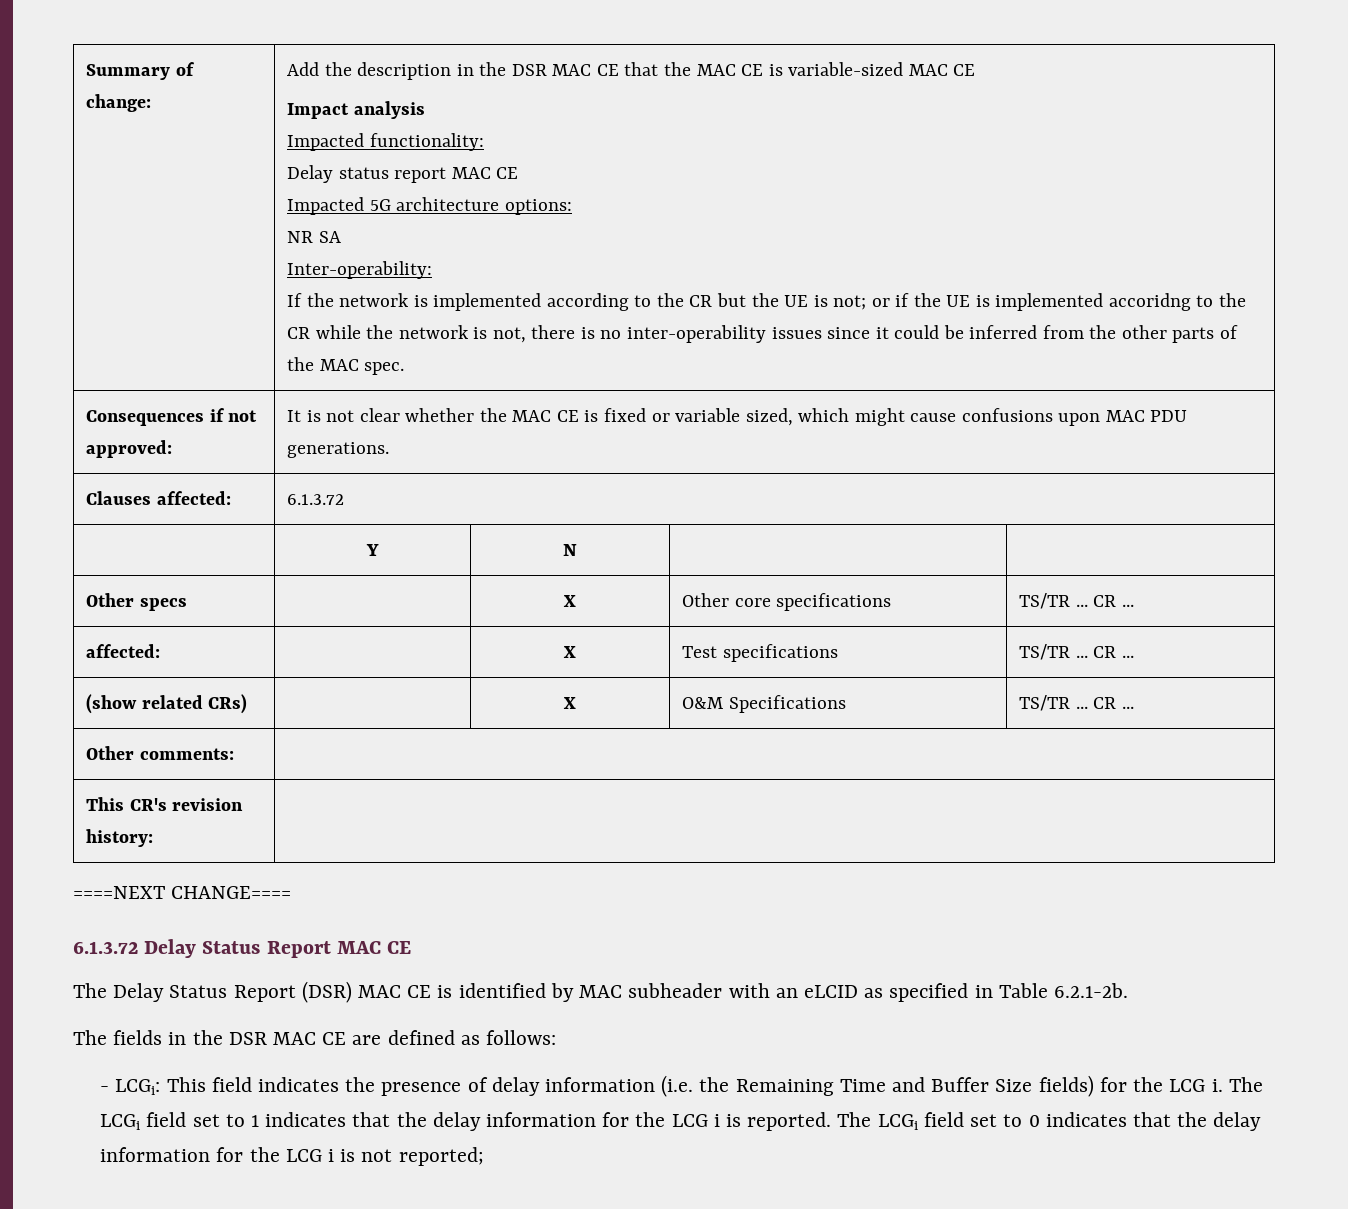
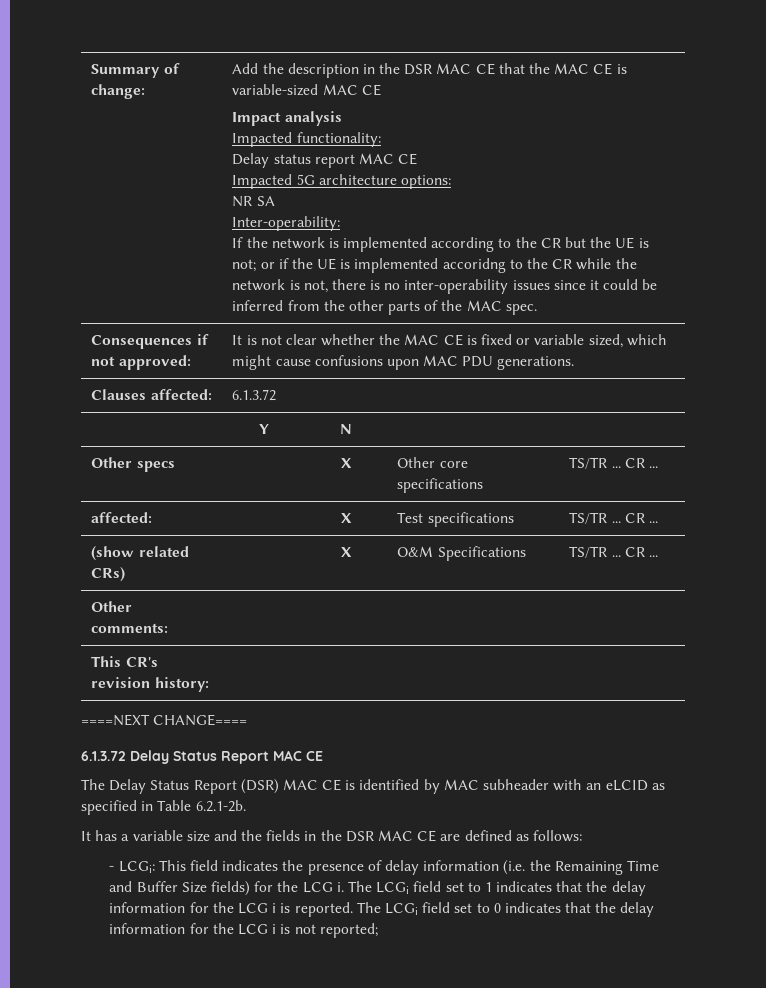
- The fields in the DSR MAC CE are defined as follows:
+ It has a variable size and the fields in the DSR MAC CE are defined as follows:

